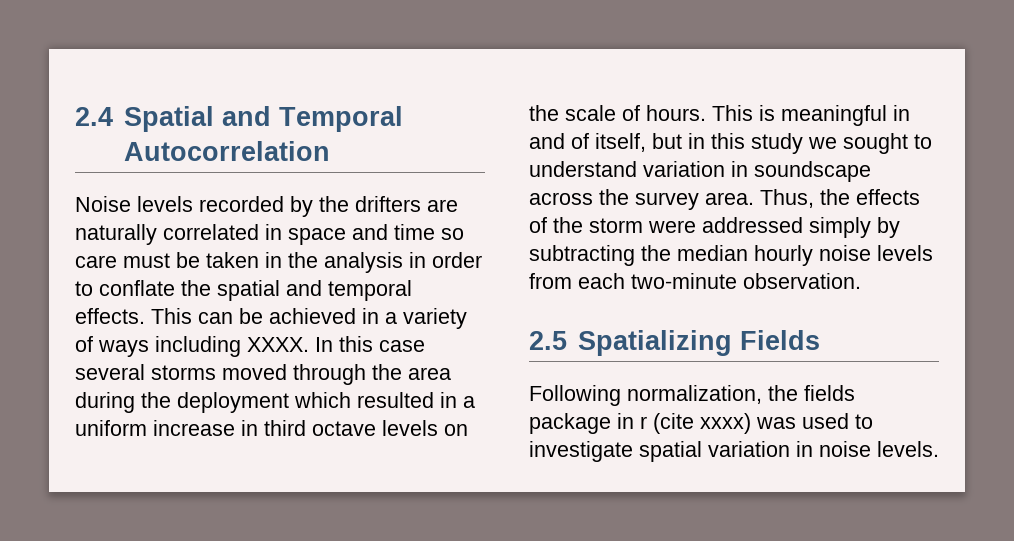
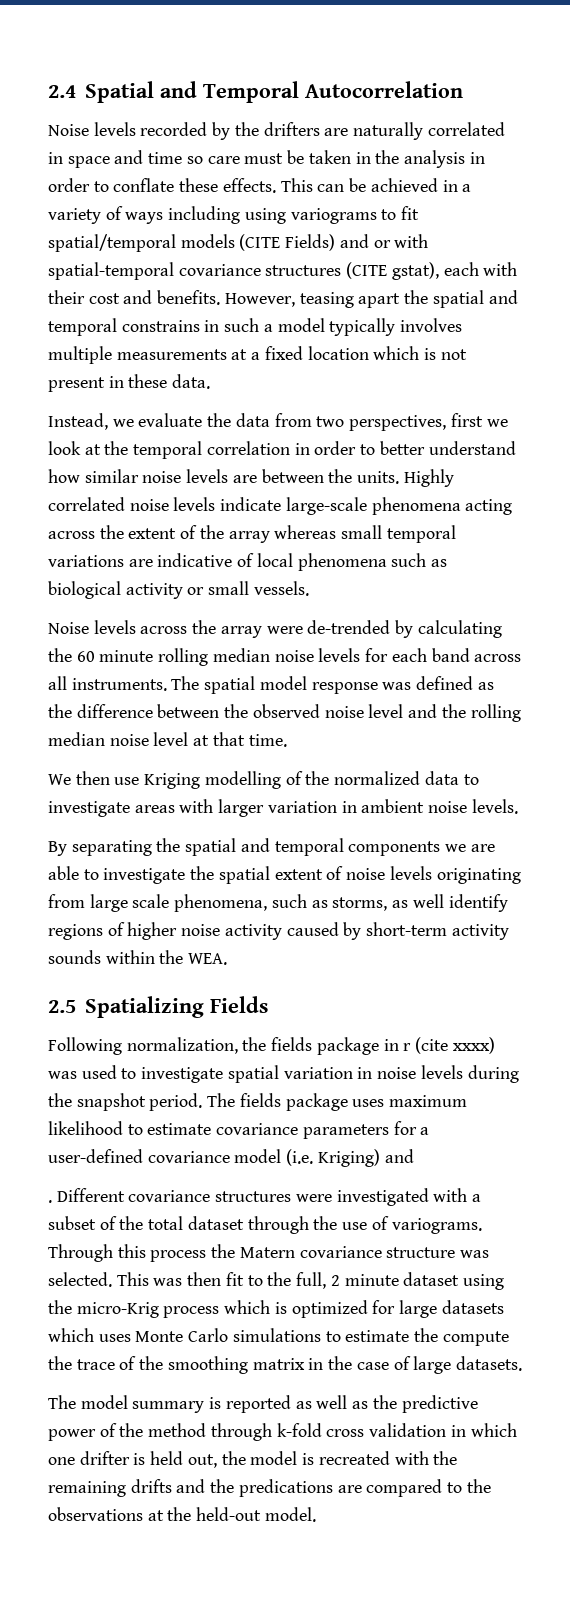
- Noise levels recorded by the drifters are naturally correlated in space and time so care must be taken in the analysis in order to conflate the spatial and temporal effects.
+ Noise levels recorded by the drifters are naturally correlated in space and time so care must be taken in the analysis in order to conflate these effects.
- This can be achieved in a variety of ways including XXXX. In this case several storms moved through the area during the deployment which resulted in a uniform increase in third octave levels on the scale of hours. This is meaningful in and of itself, but in this study we sought to understand variation in soundscape across the survey area. Thus, the effects of the storm were addressed simply by subtracting the median hourly noise levels from each two-minute observation.
+ This can be achieved in a variety of ways including using variograms to fit spatial/temporal models (CITE Fields) and or with spatial-temporal covariance structures (CITE gstat), each with their cost and benefits. However, teasing apart the spatial and temporal constrains in such a model typically involves multiple measurements at a fixed location which is not present in these data.
+ Instead, we evaluate the data from two perspectives, first we look at the temporal correlation in order to better understand how similar noise levels are between the units. Highly correlated noise levels indicate large-scale phenomena acting across the extent of the array whereas small temporal variations are indicative of local phenomena such as biological activity or small vessels.
+ Noise levels across the array were de-trended by calculating the 60 minute rolling median noise levels for each band across all instruments. The spatial model response was defined as the difference between the observed noise level and the rolling median noise level at that time.
+ We then use Kriging modelling of the normalized data to investigate areas with larger variation in ambient noise levels.
+ By separating the spatial and temporal components we are able to investigate the spatial extent of noise levels originating from large scale phenomena, such as storms, as well identify regions of higher noise activity caused by short-term activity sounds within the WEA.
- Following normalization, the fields package in r (cite xxxx) was used to investigate spatial variation in noise levels.
+ Following normalization, the fields package in r (cite xxxx) was used to investigate spatial variation in noise levels during the snapshot period. The fields package uses maximum likelihood to estimate covariance parameters for a user-defined covariance model (i.e. Kriging) and
+ . Different covariance structures were investigated with a subset of the total dataset through the use of variograms. Through this process the Matern covariance structure was selected. This was then fit to the full, 2 minute dataset using the micro-Krig process which is optimized for large datasets which uses Monte Carlo simulations to estimate the compute the trace of the smoothing matrix in the case of large datasets.
+ The model summary is reported as well as the predictive power of the method through k-fold cross validation in which one drifter is held out, the model is recreated with the remaining drifts and the predications are compared to the observations at the held-out model.

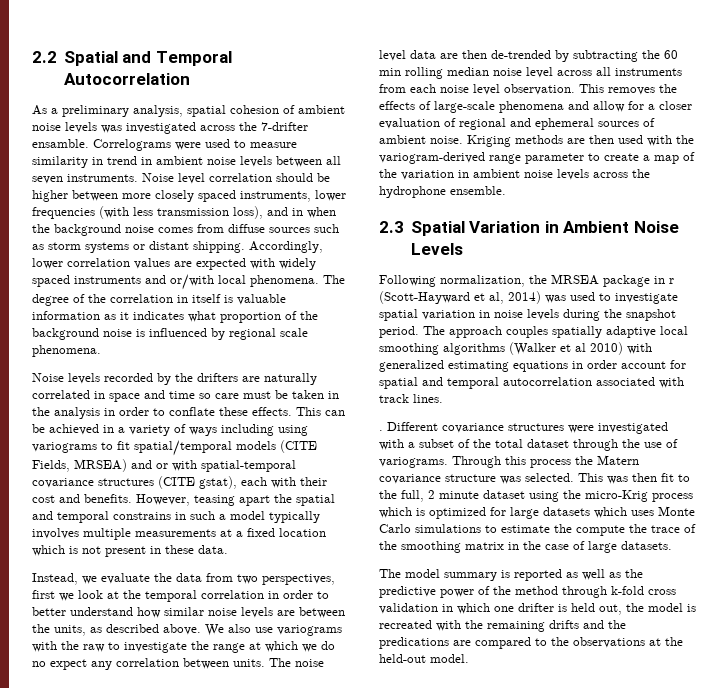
- 2.4 Spatial and Temporal Autocorrelation
+ 2.2 Spatial and Temporal Autocorrelation
+ As a preliminary analysis, spatial cohesion of ambient noise levels was investigated across the 7-drifter ensamble. Correlograms were used to measure similarity in trend in ambient noise levels between all seven instruments. Noise level correlation should be higher between more closely spaced instruments, lower frequencies (with less transmission loss), and in when the background noise comes from diffuse sources such as storm systems or distant shipping. Accordingly, lower correlation values are expected with widely spaced instruments and or/with local phenomena. The degree of the correlation in itself is valuable information as it indicates what proportion of the background noise is influenced by regional scale phenomena.
- This can be achieved in a variety of ways including using variograms to fit spatial/temporal models (CITE Fields) and or with spatial-temporal covariance structures (CITE gstat), each with their cost and benefits.
+ This can be achieved in a variety of ways including using variograms to fit spatial/temporal models (CITE Fields, MRSEA) and or with spatial-temporal covariance structures (CITE gstat), each with their cost and benefits.
- Instead, we evaluate the data from two perspectives, first we look at the temporal correlation in order to better understand how similar noise levels are between the units. Highly correlated noise levels indicate large-scale phenomena acting across the extent of the array whereas small temporal variations are indicative of local phenomena such as biological activity or small vessels.
- Noise levels across the array were de-trended by calculating the 60 minute rolling median noise levels for each band across all instruments. The spatial model response was defined as the difference between the observed noise level and the rolling median noise level at that time.
- We then use Kriging modelling of the normalized data to investigate areas with larger variation in ambient noise levels.
- By separating the spatial and temporal components we are able to investigate the spatial extent of noise levels originating from large scale phenomena, such as storms, as well identify regions of higher noise activity caused by short-term activity sounds within the WEA.
- 2.5 Spatializing Fields
+ Instead, we evaluate the data from two perspectives, first we look at the temporal correlation in order to better understand how similar noise levels are between the units, as described above. We also use variograms with the raw to investigate the range at which we do no expect any correlation between units. The noise level data are then de-trended by subtracting the 60 min rolling median noise level across all instruments from each noise level observation. This removes the effects of large-scale phenomena and allow for a closer evaluation of regional and ephemeral sources of ambient noise. Kriging methods are then used with the variogram-derived range parameter to create a map of the variation in ambient noise levels across the hydrophone ensemble.
+ 2.3 Spatial Variation in Ambient Noise Levels
- Following normalization, the fields package in r (cite xxxx) was used to investigate spatial variation in noise levels during the snapshot period.
+ Following normalization, the MRSEA package in r (Scott-Hayward et al, 2014) was used to investigate spatial variation in noise levels during the snapshot period.
- The fields package uses maximum likelihood to estimate covariance parameters for a user-defined covariance model (i.e. Kriging) and
+ The approach couples spatially adaptive local smoothing algorithms (Walker et al 2010) with generalized estimating equations in order account for spatial and temporal autocorrelation associated with track lines.

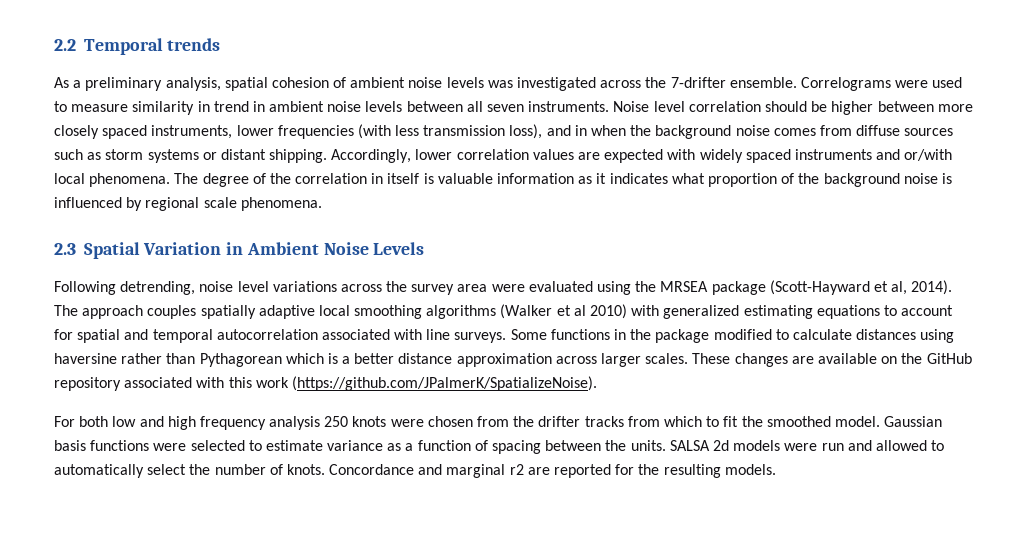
- 2.2 Spatial and Temporal Autocorrelation
+ 2.2 Temporal trends
- As a preliminary analysis, spatial cohesion of ambient noise levels was investigated across the 7-drifter ensamble.
+ As a preliminary analysis, spatial cohesion of ambient noise levels was investigated across the 7-drifter ensemble.
- Noise levels recorded by the drifters are naturally correlated in space and time so care must be taken in the analysis in order to conflate these effects. This can be achieved in a variety of ways including using variograms to fit spatial/temporal models (CITE Fields, MRSEA) and or with spatial-temporal covariance structures (CITE gstat), each with their cost and benefits. However, teasing apart the spatial and temporal constrains in such a model typically involves multiple measurements at a fixed location which is not present in these data.
- Instead, we evaluate the data from two perspectives, first we look at the temporal correlation in order to better understand how similar noise levels are between the units, as described above. We also use variograms with the raw to investigate the range at which we do no expect any correlation between units. The noise level data are then de-trended by subtracting the 60 min rolling median noise level across all instruments from each noise level observation. This removes the effects of large-scale phenomena and allow for a closer evaluation of regional and ephemeral sources of ambient noise. Kriging methods are then used with the variogram-derived range parameter to create a map of the variation in ambient noise levels across the hydrophone ensemble.
- Following normalization, the MRSEA package in r (Scott-Hayward et al, 2014) was used to investigate spatial variation in noise levels during the snapshot period.
+ Following detrending, noise level variations across the survey area were evaluated using the MRSEA package (Scott-Hayward et al, 2014).
- The approach couples spatially adaptive local smoothing algorithms (Walker et al 2010) with generalized estimating equations in order account for spatial and temporal autocorrelation associated with track lines.
- . Different covariance structures were investigated with a subset of the total dataset through the use of variograms. Through this process the Matern covariance structure was selected. This was then fit to the full, 2 minute dataset using the micro-Krig process which is optimized for large datasets which uses Monte Carlo simulations to estimate the compute the trace of the smoothing matrix in the case of large datasets.
- The model summary is reported as well as the predictive power of the method through k-fold cross validation in which one drifter is held out, the model is recreated with the remaining drifts and the predications are compared to the observations at the held-out model.
+ The approach couples spatially adaptive local smoothing algorithms (Walker et al 2010) with generalized estimating equations to account for spatial and temporal autocorrelation associated with line surveys. Some functions in the package modified to calculate distances using haversine rather than Pythagorean which is a better distance approximation across larger scales. These changes are available on the GitHub repository associated with this work (https://github.com/JPalmerK/SpatializeNoise).
+ For both low and high frequency analysis 250 knots were chosen from the drifter tracks from which to fit the smoothed model. Gaussian basis functions were selected to estimate variance as a function of spacing between the units. SALSA 2d models were run and allowed to automatically select the number of knots. Concordance and marginal r2 are reported for the resulting models.

